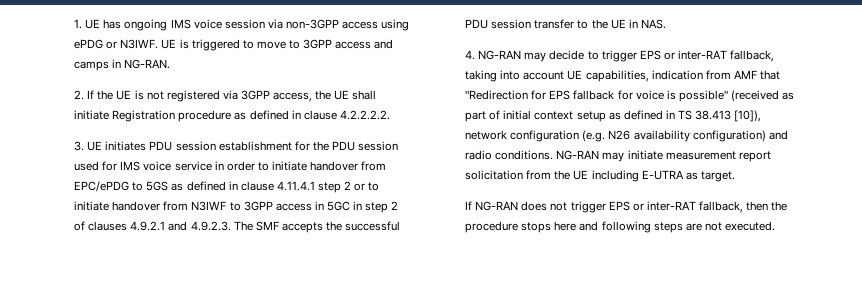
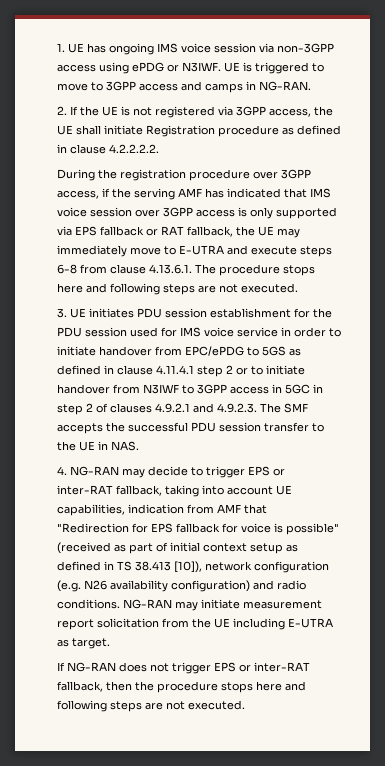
+ During the registration procedure over 3GPP access, if the serving AMF has indicated that IMS voice session over 3GPP access is only supported via EPS fallback or RAT fallback, the UE may immediately move to E-UTRA and execute steps 6-8 from clause 4.13.6.1. The procedure stops here and following steps are not executed.

